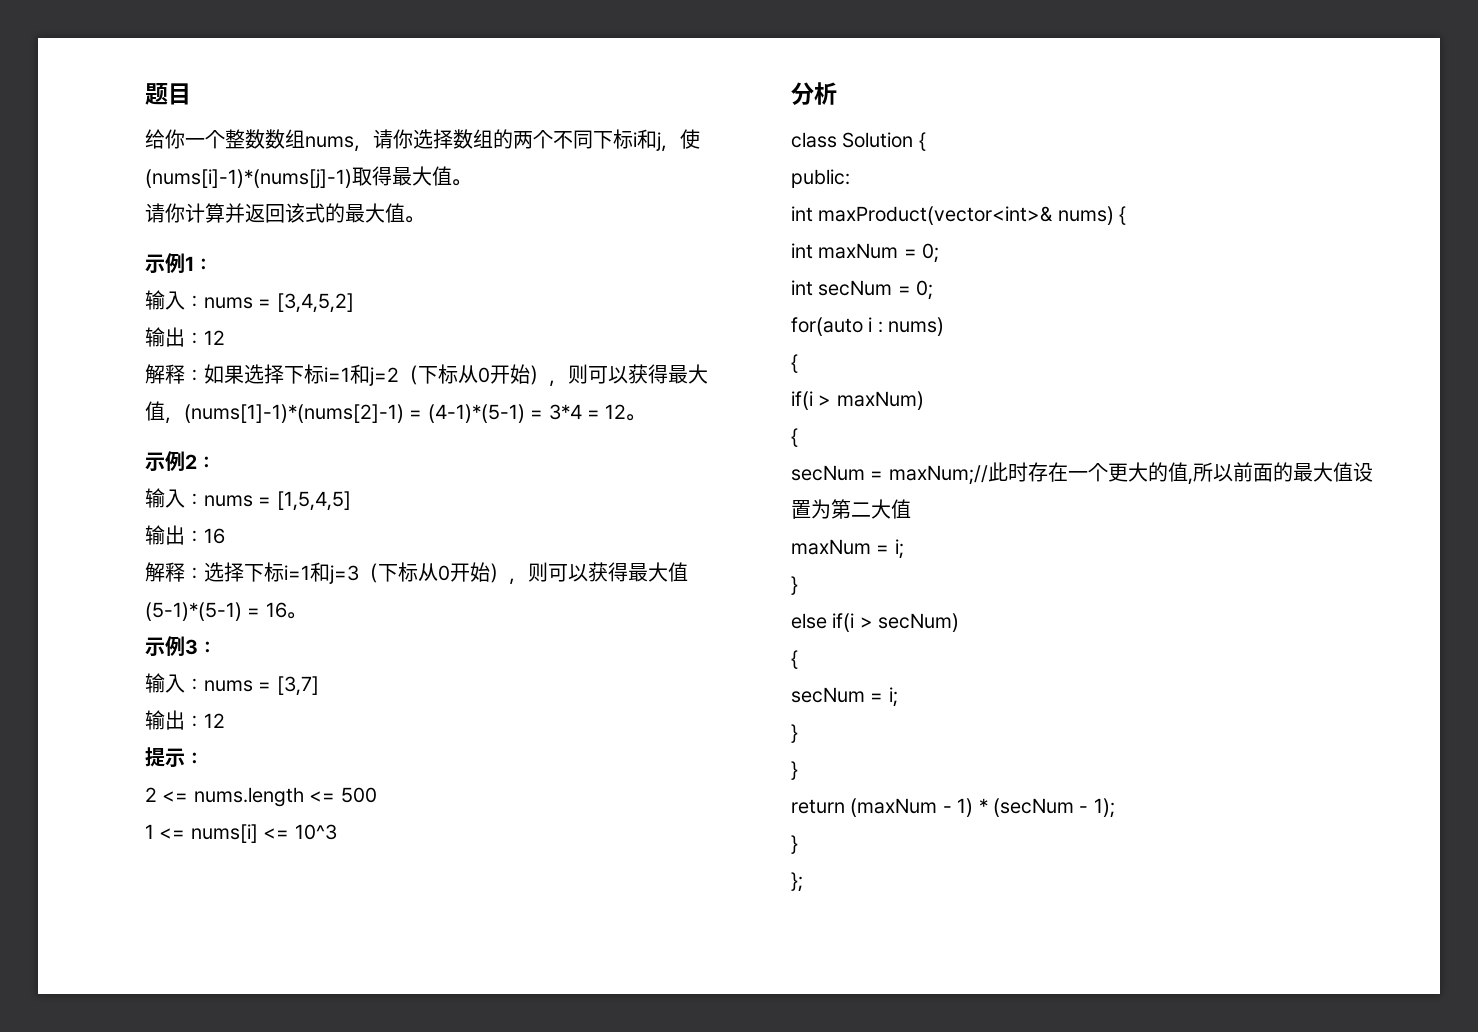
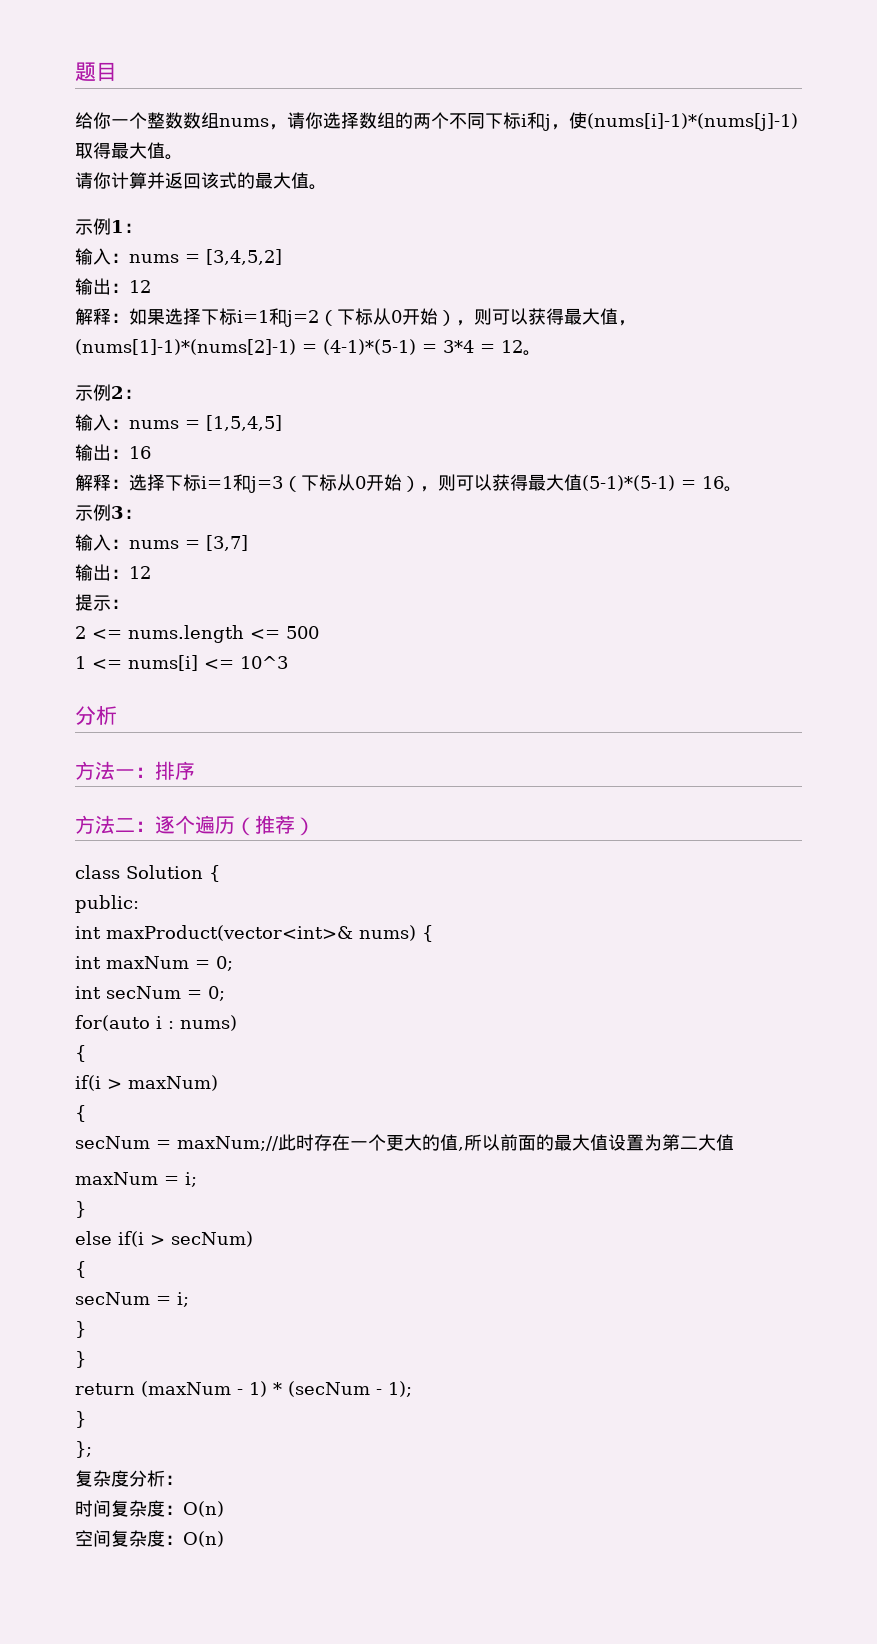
+ 方法一：排序
+ 方法二：逐个遍历（推荐）
+ 复杂度分析：
+ 时间复杂度：O(n)
+ 空间复杂度：O(n)

